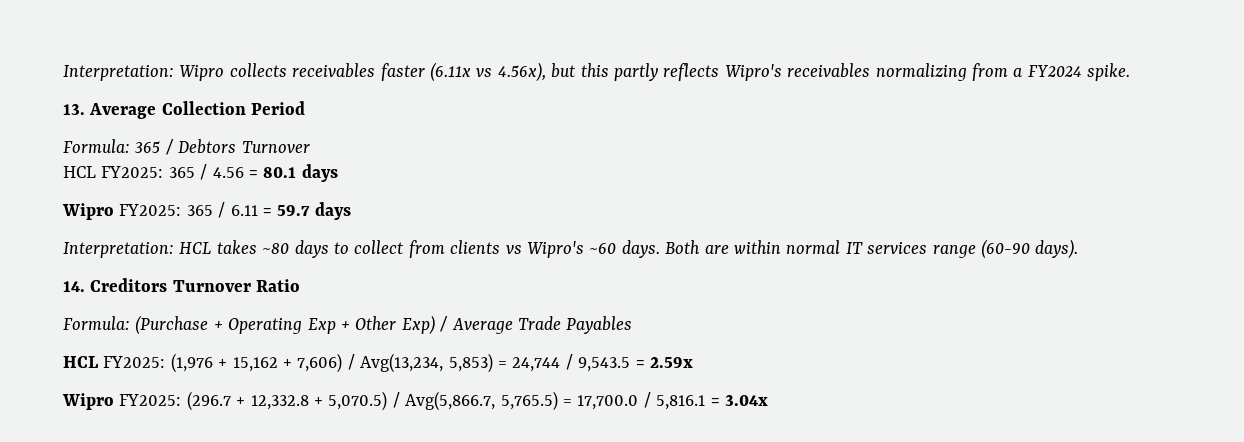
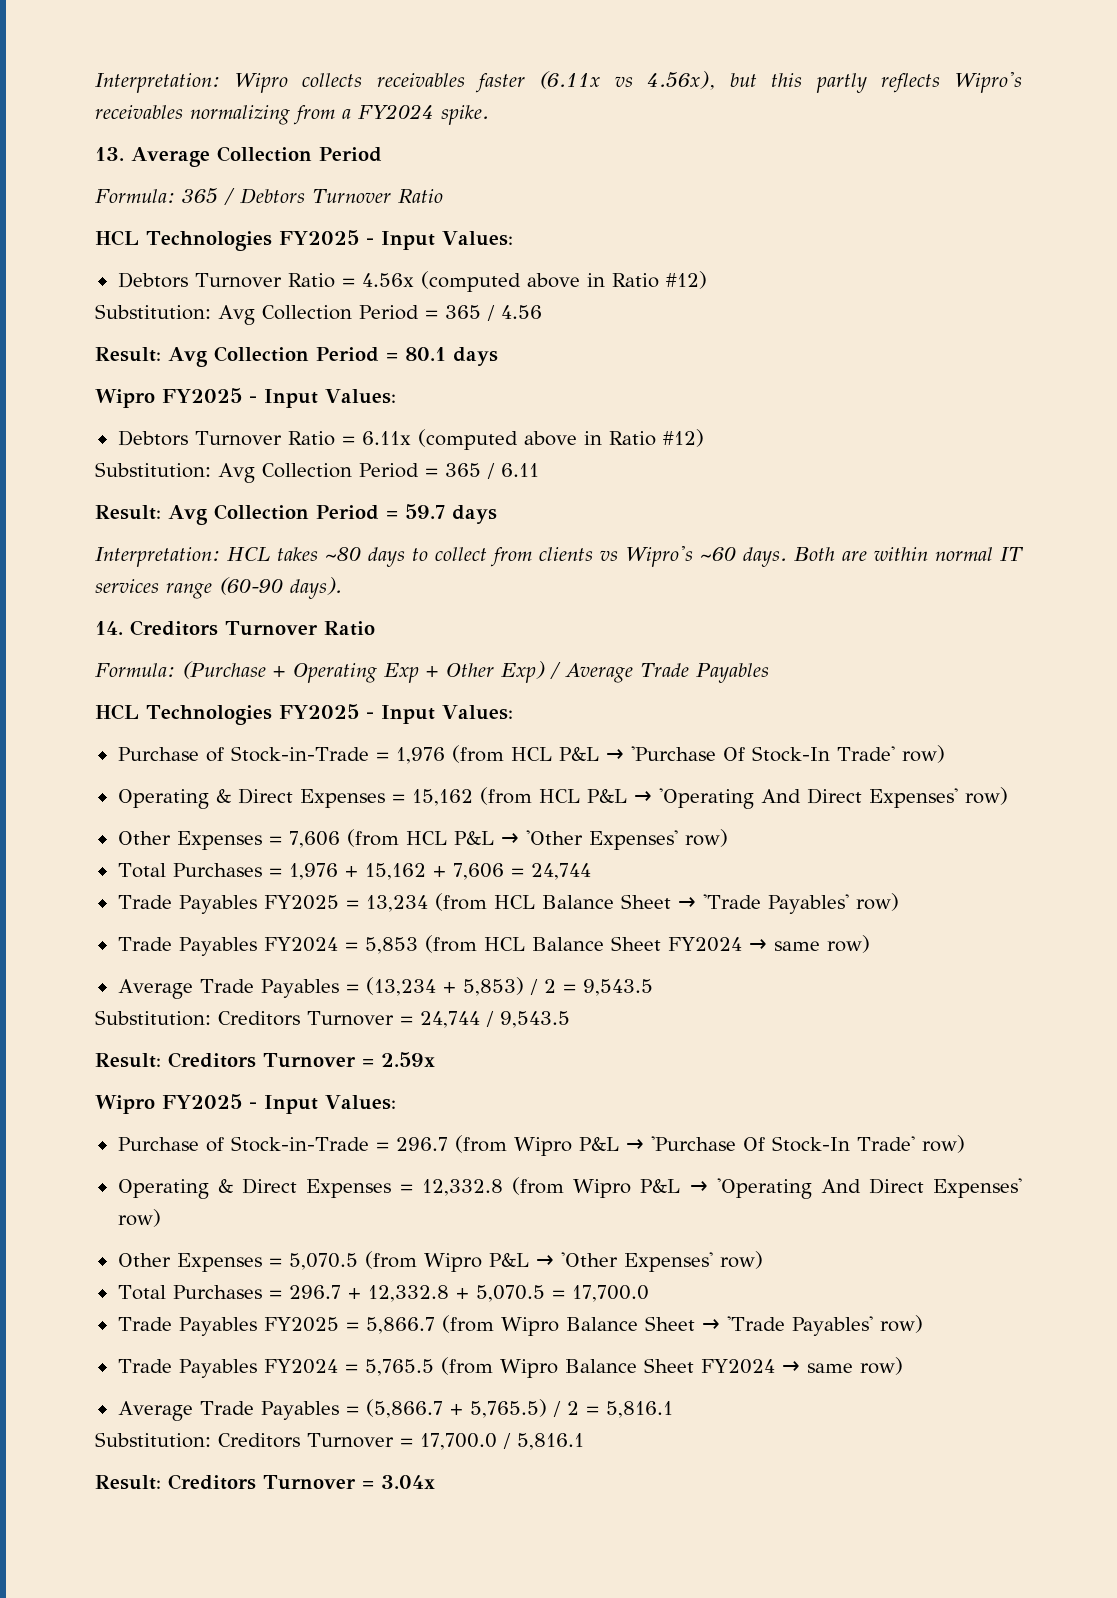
- Formula: 365 / Debtors Turnover
- HCL FY2025: 365 / 4.56 = 80.1 days
- Wipro FY2025: 365 / 6.11 = 59.7 days
+ Formula: 365 / Debtors Turnover Ratio
+ HCL Technologies FY2025 - Input Values:
+ Debtors Turnover Ratio = 4.56x (computed above in Ratio #12)
+ Substitution: Avg Collection Period = 365 / 4.56
+ Result: Avg Collection Period = 80.1 days
+ Wipro FY2025 - Input Values:
+ Debtors Turnover Ratio = 6.11x (computed above in Ratio #12)
+ Substitution: Avg Collection Period = 365 / 6.11
+ Result: Avg Collection Period = 59.7 days
  Formula: (Purchase + Operating Exp + Other Exp) / Average Trade Payables
- HCL FY2025: (1,976 + 15,162 + 7,606) / Avg(13,234, 5,853) = 24,744 / 9,543.5 = 2.59x
- Wipro FY2025: (296.7 + 12,332.8 + 5,070.5) / Avg(5,866.7, 5,765.5) = 17,700.0 / 5,816.1 = 3.04x
+ HCL Technologies FY2025 - Input Values:
+ Purchase of Stock-in-Trade = 1,976 (from HCL P&L → 'Purchase Of Stock-In Trade' row)
+ Operating & Direct Expenses = 15,162 (from HCL P&L → 'Operating And Direct Expenses' row)
+ Other Expenses = 7,606 (from HCL P&L → 'Other Expenses' row)
+ Total Purchases = 1,976 + 15,162 + 7,606 = 24,744
+ Trade Payables FY2025 = 13,234 (from HCL Balance Sheet → 'Trade Payables' row)
+ Trade Payables FY2024 = 5,853 (from HCL Balance Sheet FY2024 → same row)
+ Average Trade Payables = (13,234 + 5,853) / 2 = 9,543.5
+ Substitution: Creditors Turnover = 24,744 / 9,543.5
+ Result: Creditors Turnover = 2.59x
+ Wipro FY2025 - Input Values:
+ Purchase of Stock-in-Trade = 296.7 (from Wipro P&L → 'Purchase Of Stock-In Trade' row)
+ Operating & Direct Expenses = 12,332.8 (from Wipro P&L → 'Operating And Direct Expenses' row)
+ Other Expenses = 5,070.5 (from Wipro P&L → 'Other Expenses' row)
+ Total Purchases = 296.7 + 12,332.8 + 5,070.5 = 17,700.0
+ Trade Payables FY2025 = 5,866.7 (from Wipro Balance Sheet → 'Trade Payables' row)
+ Trade Payables FY2024 = 5,765.5 (from Wipro Balance Sheet FY2024 → same row)
+ Average Trade Payables = (5,866.7 + 5,765.5) / 2 = 5,816.1
+ Substitution: Creditors Turnover = 17,700.0 / 5,816.1
+ Result: Creditors Turnover = 3.04x

